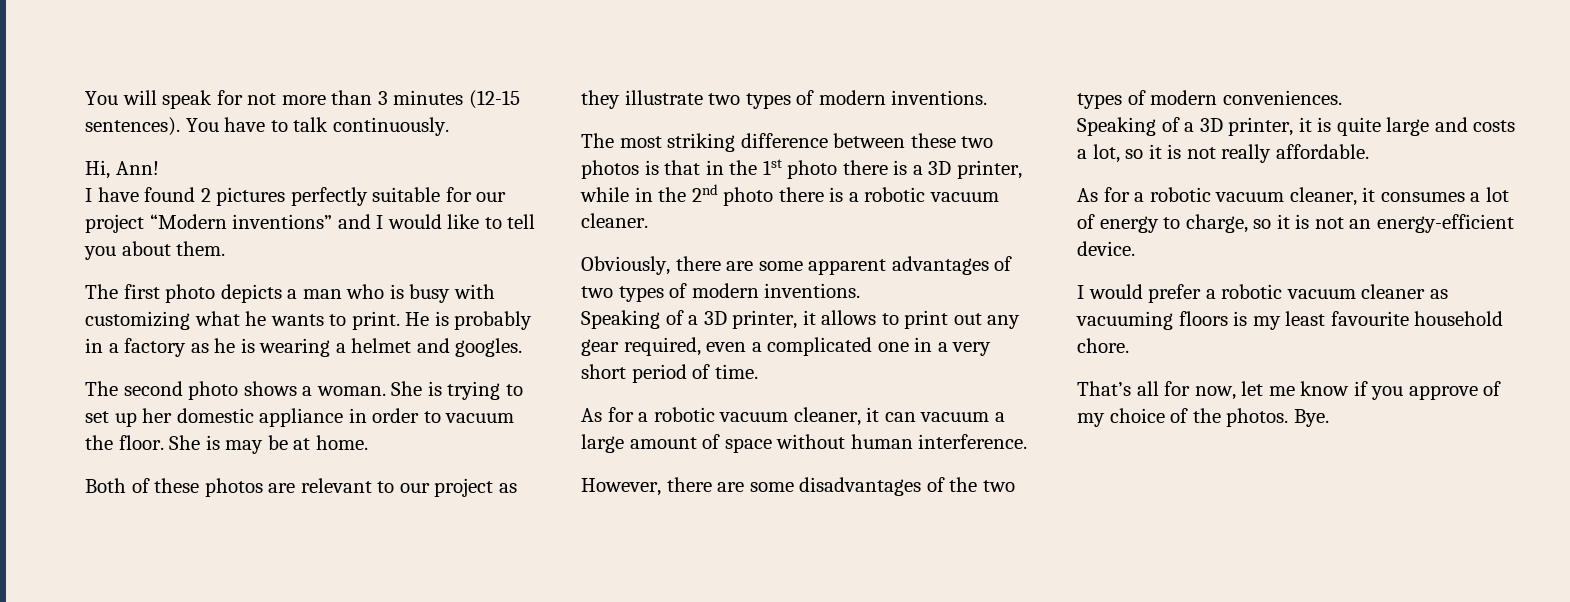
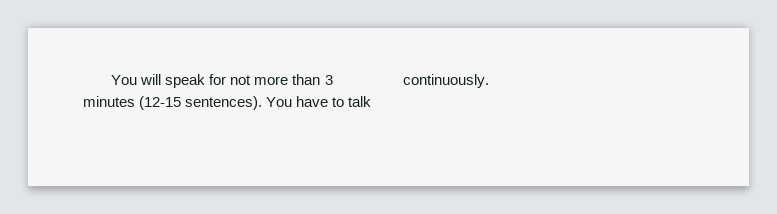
- Hi, Ann!
- I have found 2 pictures perfectly suitable for our project “Modern inventions” and I would like to tell you about them.
- The first photo depicts a man who is busy with customizing what he wants to print. He is probably in a factory as he is wearing a helmet and googles.
- The second photo shows a woman. She is trying to set up her domestic appliance in order to vacuum the floor. She is may be at home.
- Both of these photos are relevant to our project as they illustrate two types of modern inventions.
- The most striking difference between these two photos is that in the 1st photo there is a 3D printer, while in the 2nd photo there is a robotic vacuum cleaner.
- Obviously, there are some apparent advantages of two types of modern inventions.
- Speaking of a 3D printer, it allows to print out any gear required, even a complicated one in a very short period of time.
- As for a robotic vacuum cleaner, it can vacuum a large amount of space without human interference.
- However, there are some disadvantages of the two types of modern conveniences.
- Speaking of a 3D printer, it is quite large and costs a lot, so it is not really affordable.
- As for a robotic vacuum cleaner, it consumes a lot of energy to charge, so it is not an energy-efficient device.
- I would prefer a robotic vacuum cleaner as vacuuming floors is my least favourite household chore.
- That’s all for now, let me know if you approve of my choice of the photos. Bye.

